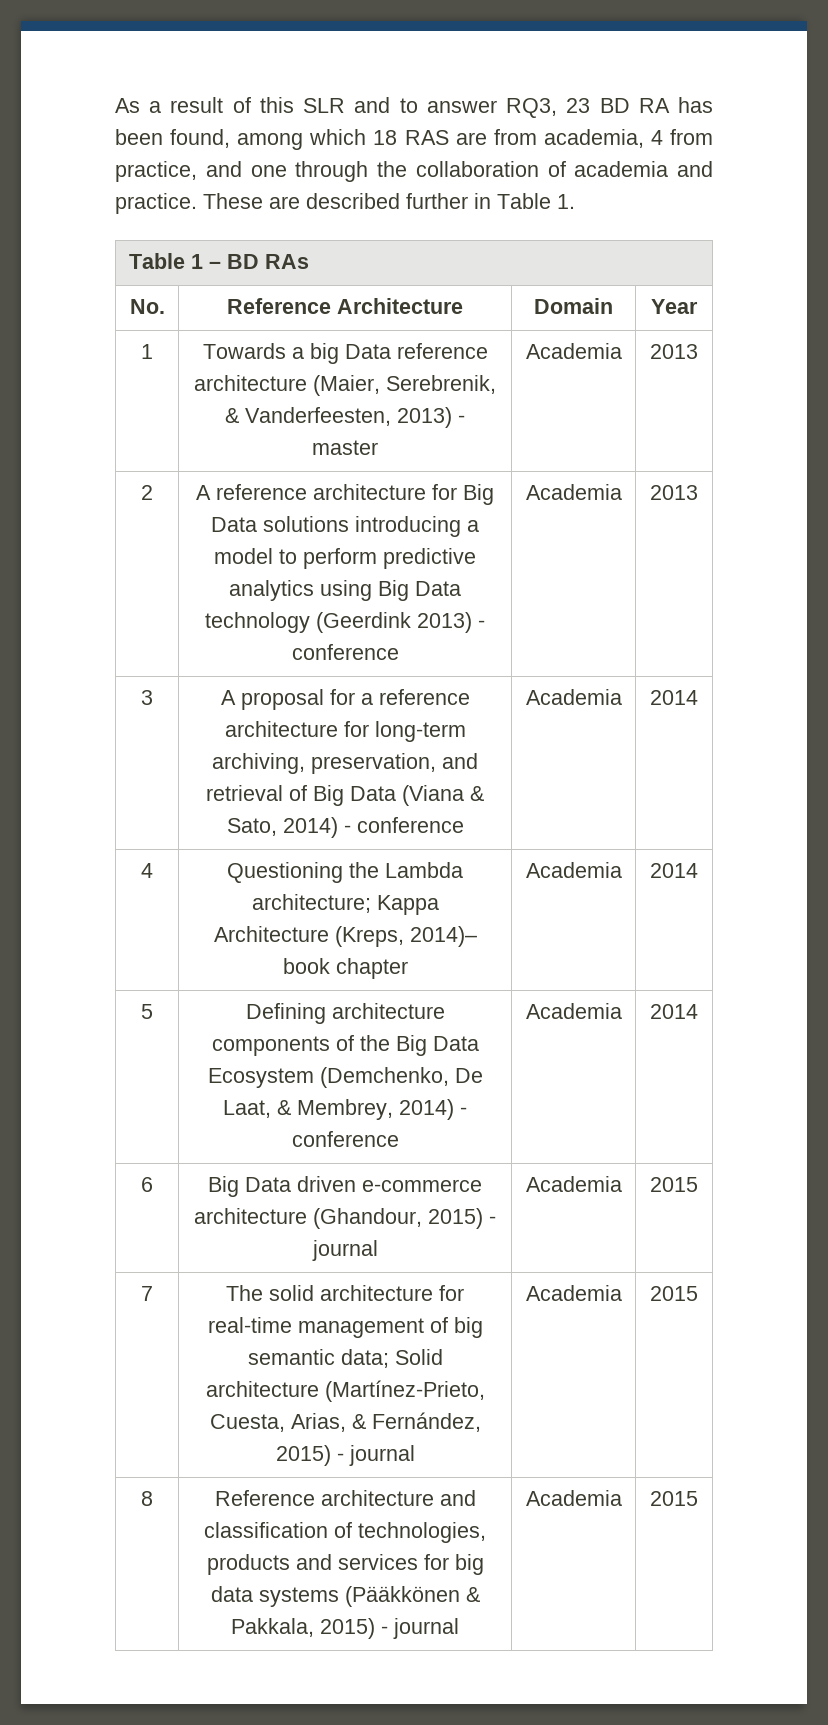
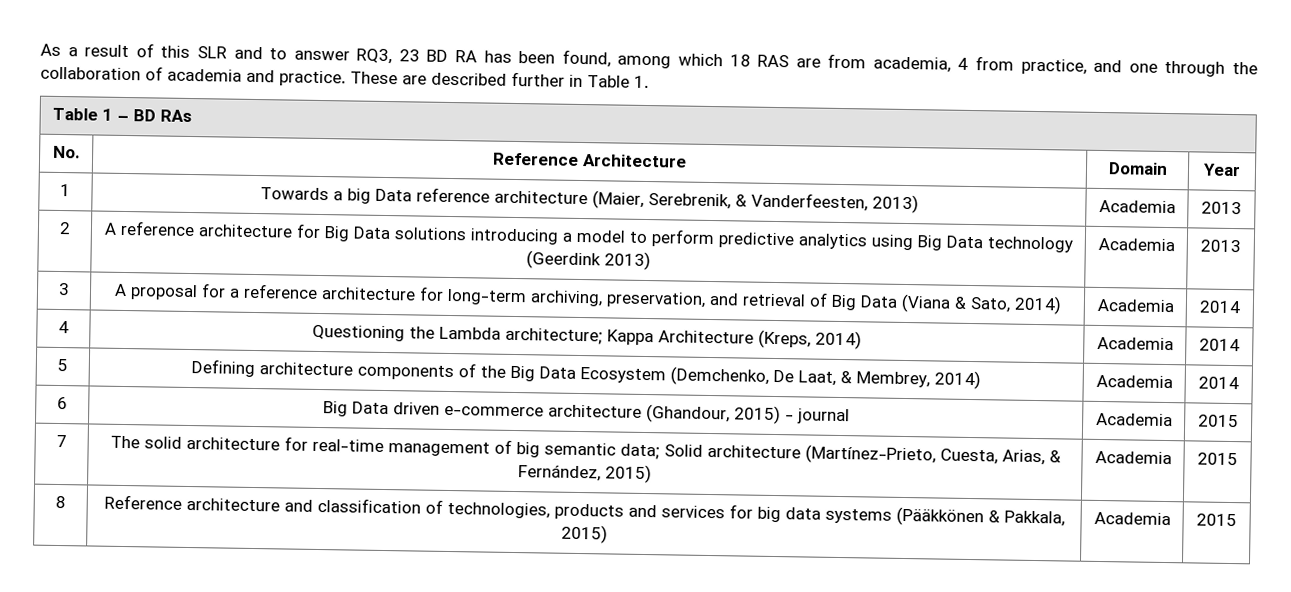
- 1 | Towards a big Data reference architecture (Maier, Serebrenik, & Vanderfeesten, 2013) - master | Academia | 2013
+ 1 | Towards a big Data reference architecture (Maier, Serebrenik, & Vanderfeesten, 2013) | Academia | 2013
- 2 | A reference architecture for Big Data solutions introducing a model to perform predictive analytics using Big Data technology (Geerdink 2013) - conference | Academia | 2013
+ 2 | A reference architecture for Big Data solutions introducing a model to perform predictive analytics using Big Data technology (Geerdink 2013) | Academia | 2013
- 3 | A proposal for a reference architecture for long-term archiving, preservation, and retrieval of Big Data (Viana & Sato, 2014) - conference | Academia | 2014
+ 3 | A proposal for a reference architecture for long-term archiving, preservation, and retrieval of Big Data (Viana & Sato, 2014) | Academia | 2014
- 4 | Questioning the Lambda architecture; Kappa Architecture (Kreps, 2014)– book chapter | Academia | 2014
+ 4 | Questioning the Lambda architecture; Kappa Architecture (Kreps, 2014) | Academia | 2014
- 5 | Defining architecture components of the Big Data Ecosystem (Demchenko, De Laat, & Membrey, 2014) - conference | Academia | 2014
+ 5 | Defining architecture components of the Big Data Ecosystem (Demchenko, De Laat, & Membrey, 2014) | Academia | 2014
- 7 | The solid architecture for real-time management of big semantic data; Solid architecture (Martínez-Prieto, Cuesta, Arias, & Fernández, 2015) - journal | Academia | 2015
+ 7 | The solid architecture for real-time management of big semantic data; Solid architecture (Martínez-Prieto, Cuesta, Arias, & Fernández, 2015) | Academia | 2015
- 8 | Reference architecture and classification of technologies, products and services for big data systems (Pääkkönen & Pakkala, 2015) - journal | Academia | 2015
+ 8 | Reference architecture and classification of technologies, products and services for big data systems (Pääkkönen & Pakkala, 2015) | Academia | 2015

